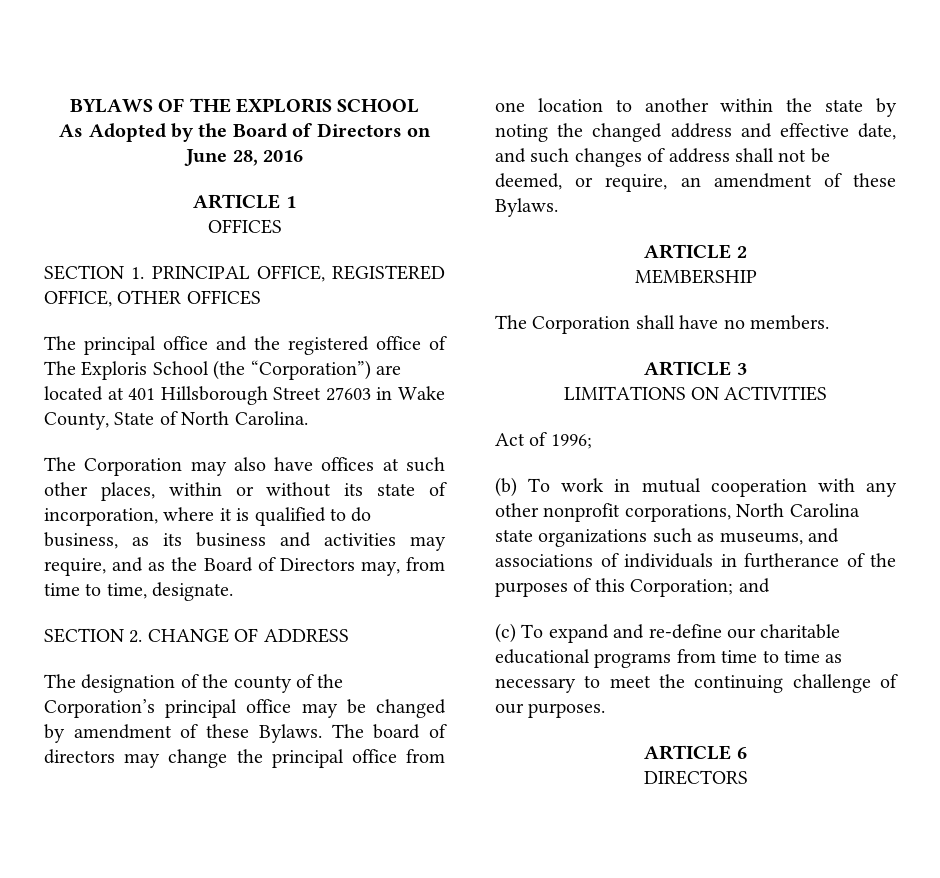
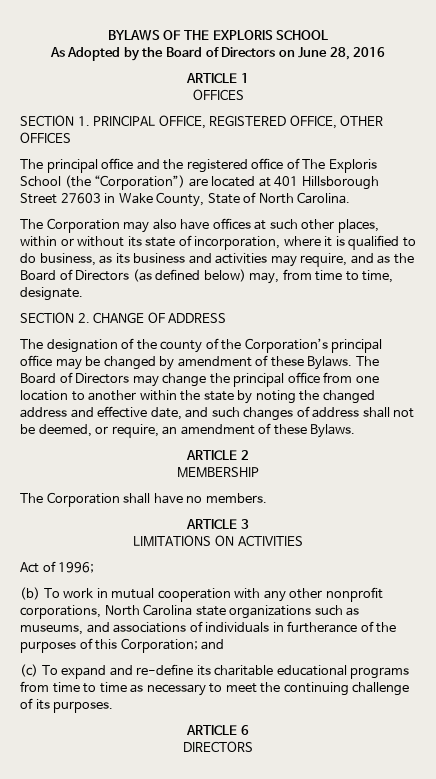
- The Corporation may also have offices at such other places, within or without its state of incorporation, where it is qualified to do business, as its business and activities may require, and as the Board of Directors may, from time to time, designate.
+ The Corporation may also have offices at such other places, within or without its state of incorporation, where it is qualified to do business, as its business and activities may require, and as the Board of Directors (as defined below) may, from time to time, designate.
- The board of directors may change the principal office from one location to another within the state by noting the changed address and effective date, and such changes of address shall not be deemed, or require, an amendment of these Bylaws.
+ The Board of Directors may change the principal office from one location to another within the state by noting the changed address and effective date, and such changes of address shall not be deemed, or require, an amendment of these Bylaws.
- (c) To expand and re-define our charitable educational programs from time to time as necessary to meet the continuing challenge of our purposes.
+ (c) To expand and re-define its charitable educational programs from time to time as necessary to meet the continuing challenge of its purposes.

